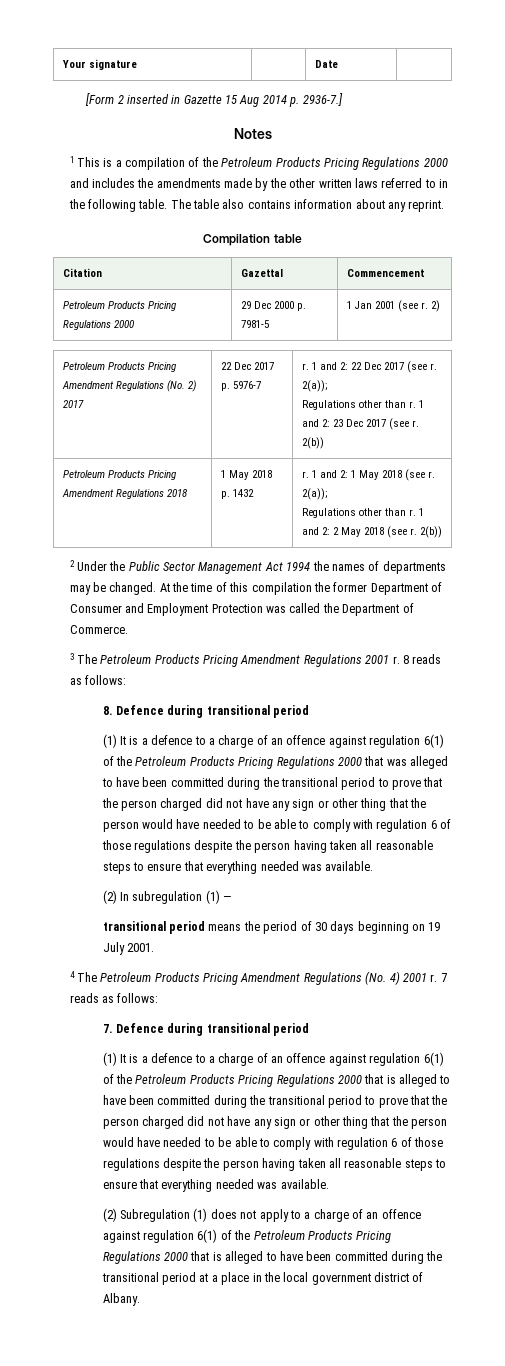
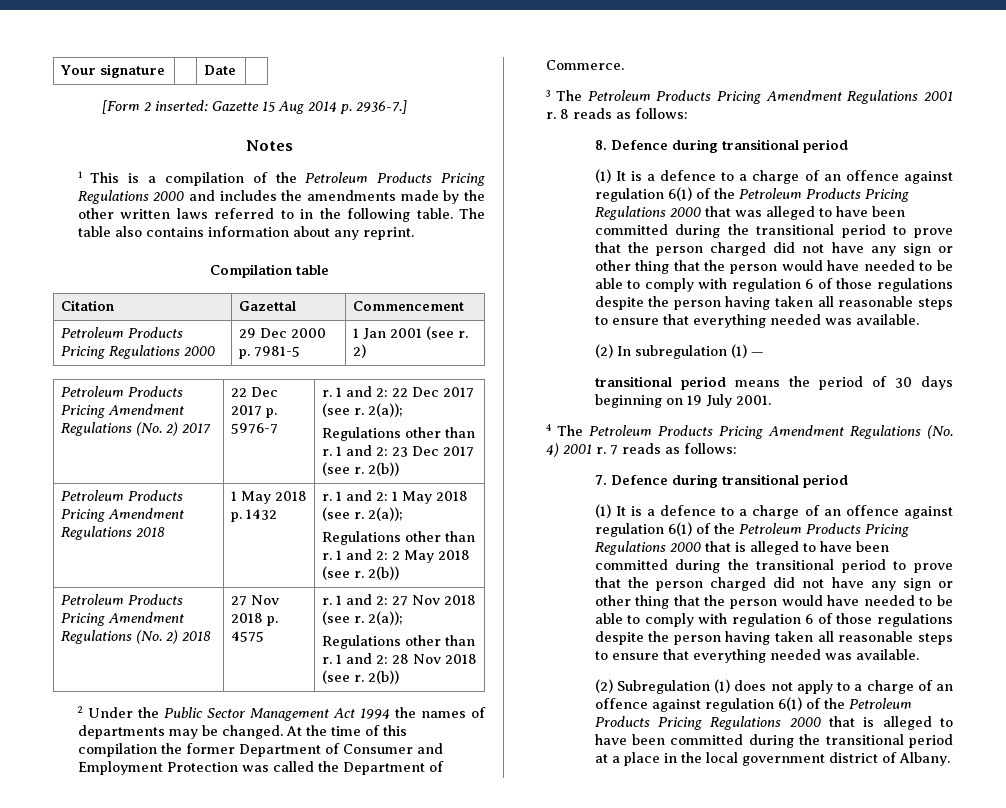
- [Form 2 inserted in Gazette 15 Aug 2014 p. 2936-7.]
+ [Form 2 inserted: Gazette 15 Aug 2014 p. 2936-7.]
+ Petroleum Products Pricing Amendment Regulations (No. 2) 2018 | 27 Nov 2018 p. 4575 | r. 1 and 2: 27 Nov 2018 (see r. 2(a));
+ Regulations other than r. 1 and 2: 28 Nov 2018 (see r. 2(b))

